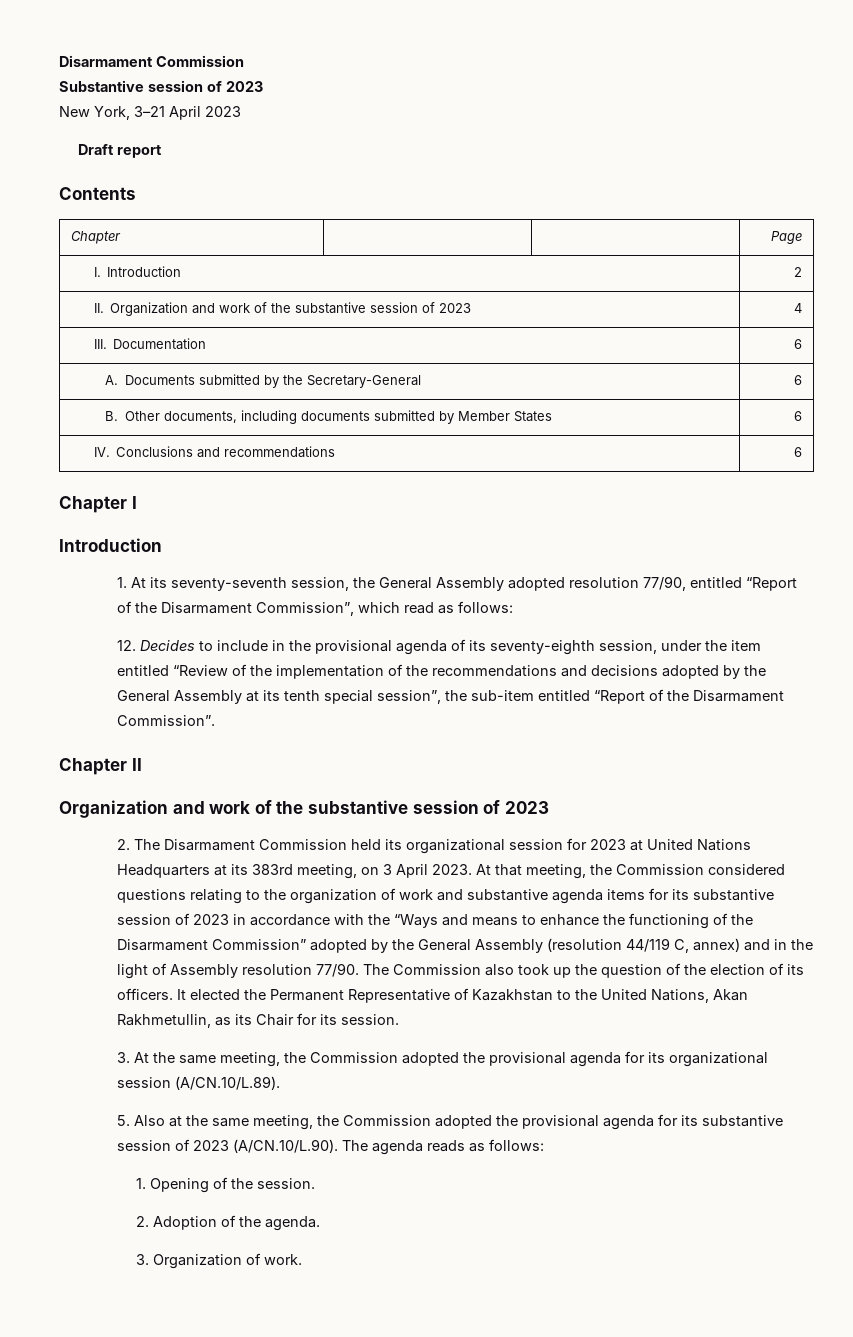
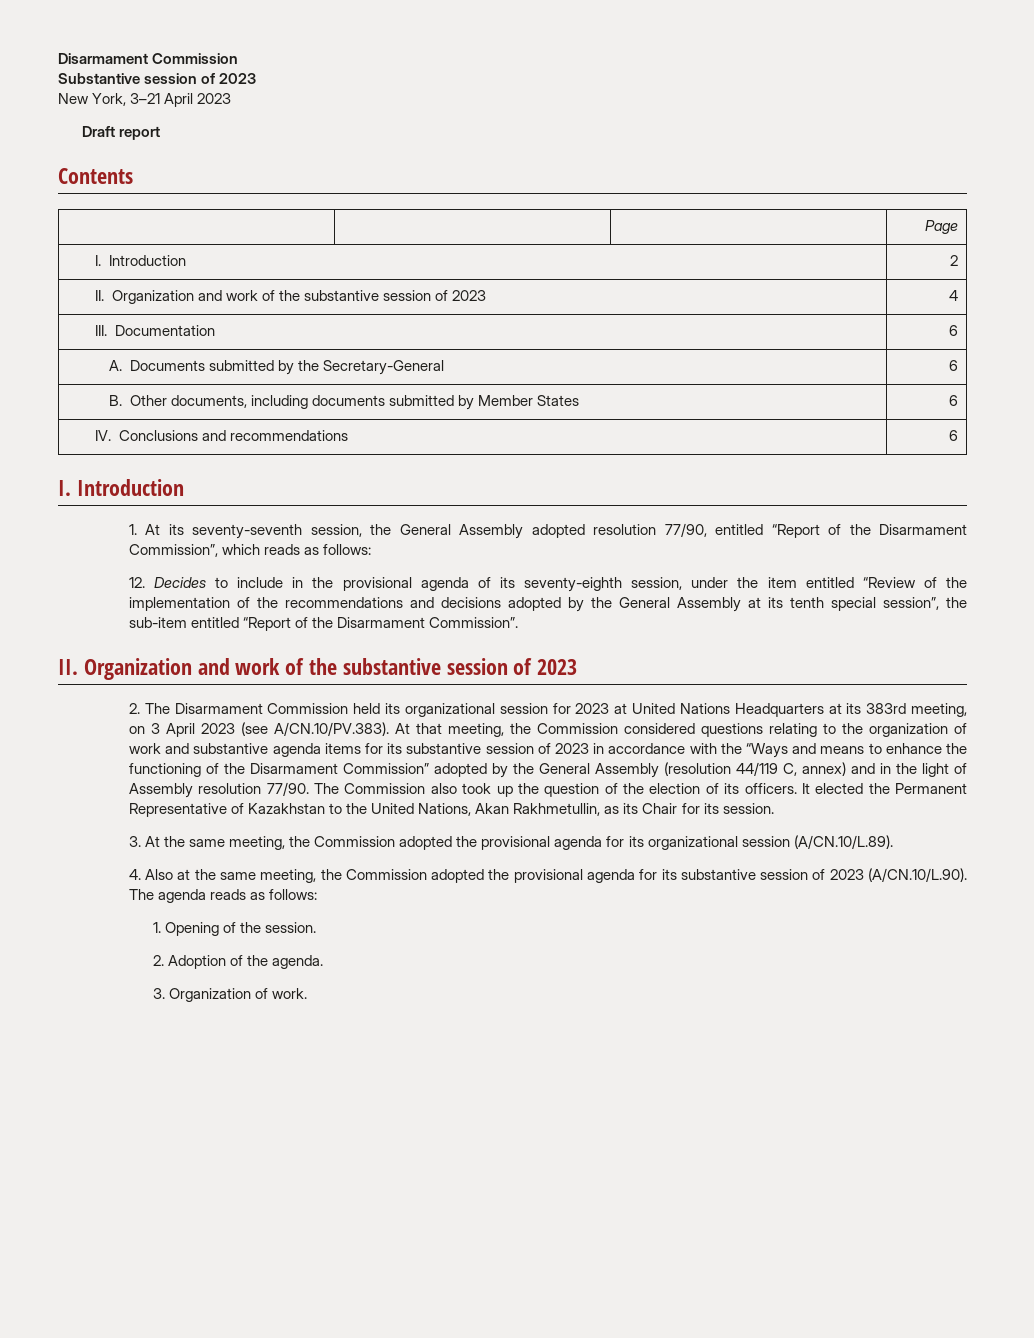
- Chapter | | | Page
+ | | | Page
  IV. Conclusions and recommendations | 6
- Chapter I
- Introduction
+ I. Introduction
- 1. At its seventy-seventh session, the General Assembly adopted resolution 77/90, entitled “Report of the Disarmament Commission”, which read as follows:
+ 1. At its seventy-seventh session, the General Assembly adopted resolution 77/90, entitled “Report of the Disarmament Commission”, which reads as follows:
  12. Decides to include in the provisional agenda of its seventy-eighth session, under the item entitled “Review of the implementation of the recommendations and decisions adopted by the General Assembly at its tenth special session”, the sub-item entitled “Report of the Disarmament Commission”.
- Chapter II
- Organization and work of the substantive session of 2023
+ II. Organization and work of the substantive session of 2023
- 2. The Disarmament Commission held its organizational session for 2023 at United Nations Headquarters at its 383rd meeting, on 3 April 2023. At that meeting, the Commission considered questions relating to the organization of work and substantive agenda items for its substantive session of 2023 in accordance with the “Ways and means to enhance the functioning of the Disarmament Commission” adopted by the General Assembly (resolution 44/119 C, annex) and in the light of Assembly resolution 77/90.
+ 2. The Disarmament Commission held its organizational session for 2023 at United Nations Headquarters at its 383rd meeting, on 3 April 2023 (see A/CN.10/PV.383). At that meeting, the Commission considered questions relating to the organization of work and substantive agenda items for its substantive session of 2023 in accordance with the “Ways and means to enhance the functioning of the Disarmament Commission” adopted by the General Assembly (resolution 44/119 C, annex) and in the light of Assembly resolution 77/90.
- 5. Also at the same meeting, the Commission adopted the provisional agenda for its substantive session of 2023 (A/CN.10/L.90). The agenda reads as follows:
+ 4. Also at the same meeting, the Commission adopted the provisional agenda for its substantive session of 2023 (A/CN.10/L.90). The agenda reads as follows:

